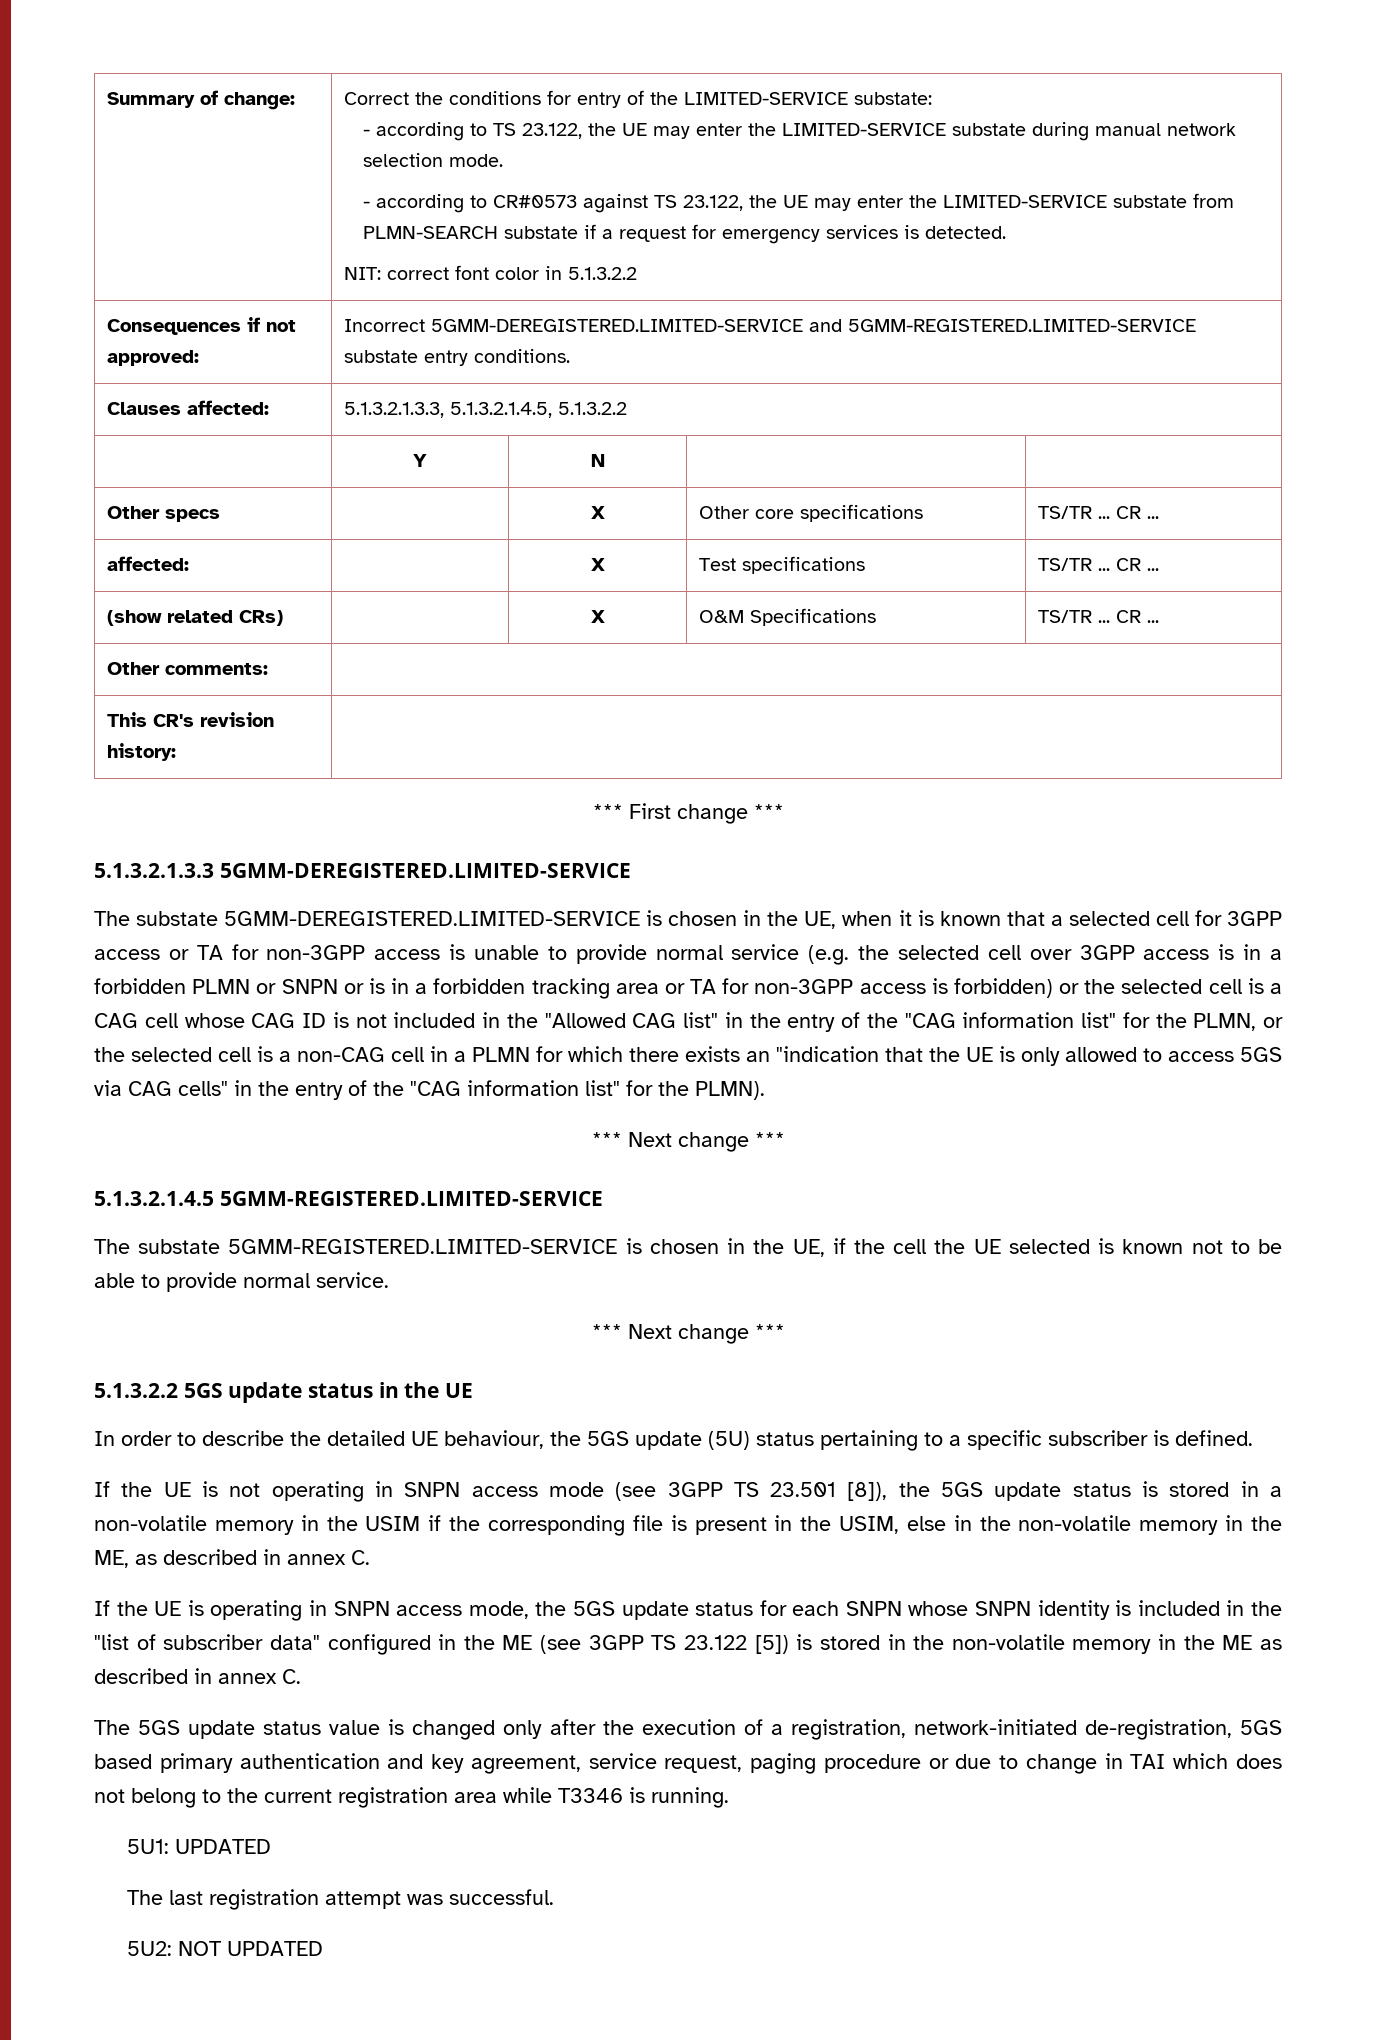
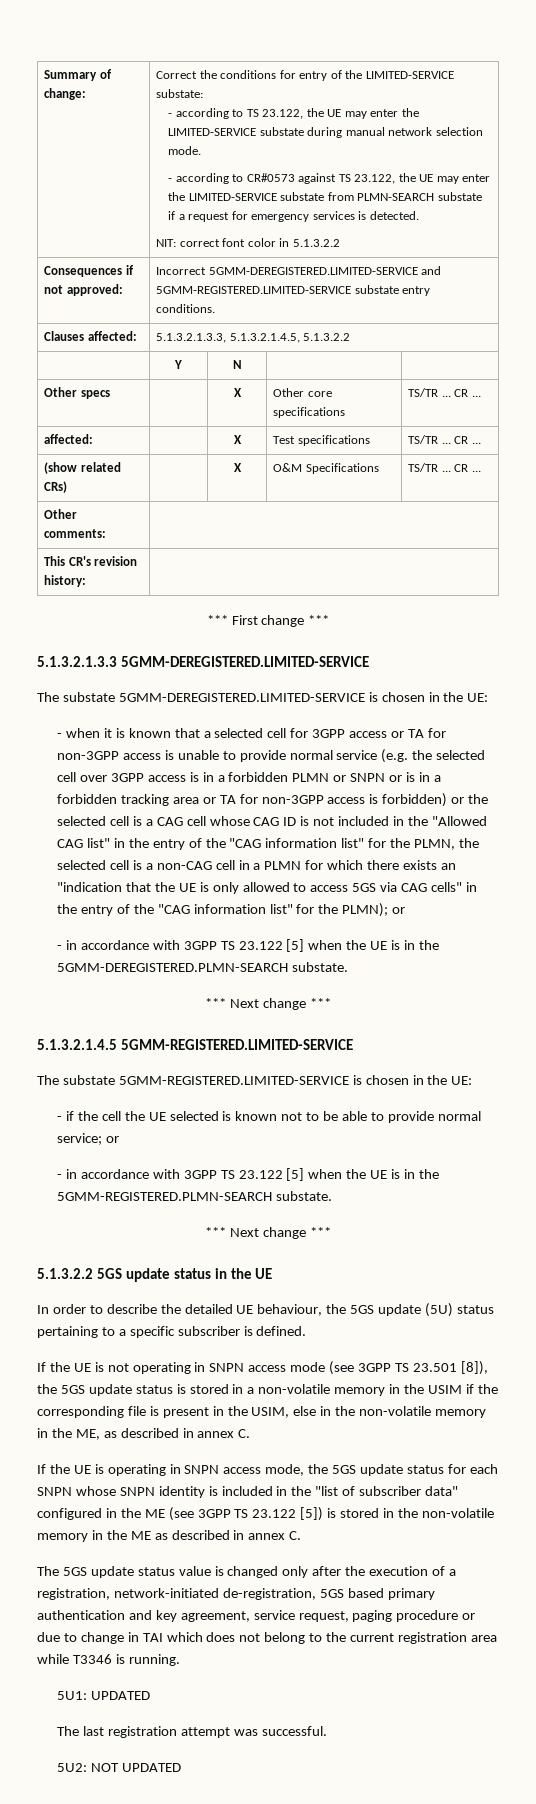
- The substate 5GMM-DEREGISTERED.LIMITED-SERVICE is chosen in the UE, when it is known that a selected cell for 3GPP access or TA for non-3GPP access is unable to provide normal service (e.g. the selected cell over 3GPP access is in a forbidden PLMN or SNPN or is in a forbidden tracking area or TA for non-3GPP access is forbidden) or the selected cell is a CAG cell whose CAG ID is not included in the "Allowed CAG list" in the entry of the "CAG information list" for the PLMN, or the selected cell is a non-CAG cell in a PLMN for which there exists an "indication that the UE is only allowed to access 5GS via CAG cells" in the entry of the "CAG information list" for the PLMN).
+ The substate 5GMM-DEREGISTERED.LIMITED-SERVICE is chosen in the UE:
+ - when it is known that a selected cell for 3GPP access or TA for non-3GPP access is unable to provide normal service (e.g. the selected cell over 3GPP access is in a forbidden PLMN or SNPN or is in a forbidden tracking area or TA for non-3GPP access is forbidden) or the selected cell is a CAG cell whose CAG ID is not included in the "Allowed CAG list" in the entry of the "CAG information list" for the PLMN, the selected cell is a non-CAG cell in a PLMN for which there exists an "indication that the UE is only allowed to access 5GS via CAG cells" in the entry of the "CAG information list" for the PLMN); or
+ - in accordance with 3GPP TS 23.122 [5] when the UE is in the 5GMM-DEREGISTERED.PLMN-SEARCH substate.
- The substate 5GMM-REGISTERED.LIMITED-SERVICE is chosen in the UE, if the cell the UE selected is known not to be able to provide normal service.
+ The substate 5GMM-REGISTERED.LIMITED-SERVICE is chosen in the UE:
+ - if the cell the UE selected is known not to be able to provide normal service; or
+ - in accordance with 3GPP TS 23.122 [5] when the UE is in the 5GMM-REGISTERED.PLMN-SEARCH substate.

